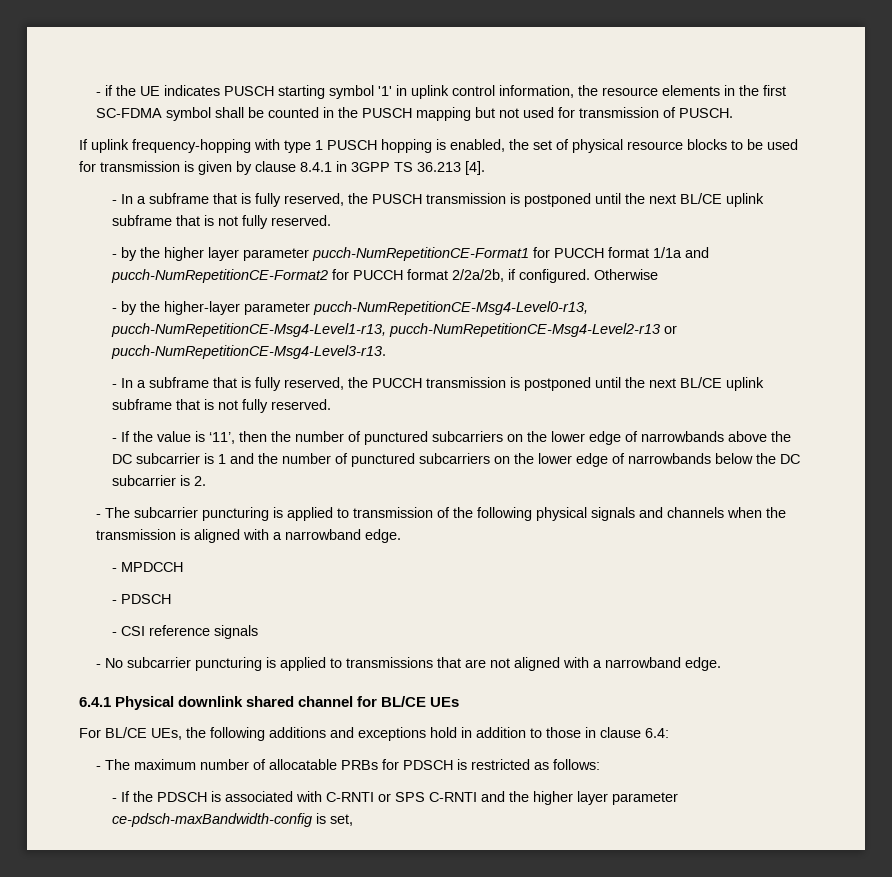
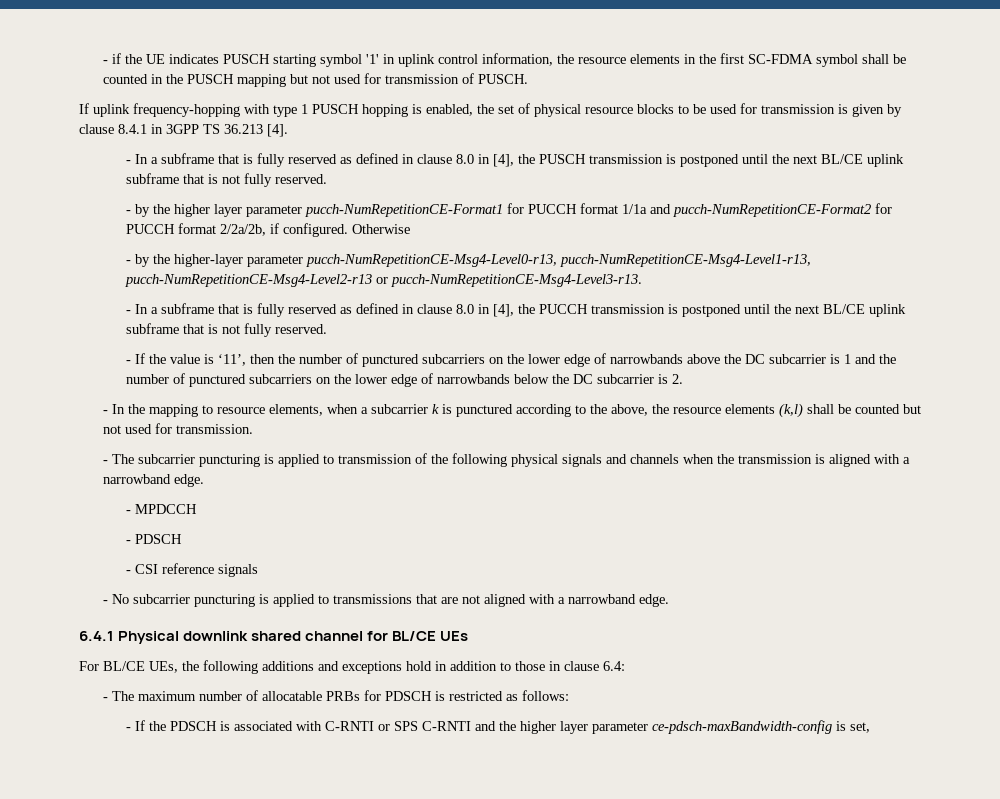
- - In a subframe that is fully reserved, the PUSCH transmission is postponed until the next BL/CE uplink subframe that is not fully reserved.
+ - In a subframe that is fully reserved as defined in clause 8.0 in [4], the PUSCH transmission is postponed until the next BL/CE uplink subframe that is not fully reserved.
- - In a subframe that is fully reserved, the PUCCH transmission is postponed until the next BL/CE uplink subframe that is not fully reserved.
+ - In a subframe that is fully reserved as defined in clause 8.0 in [4], the PUCCH transmission is postponed until the next BL/CE uplink subframe that is not fully reserved.
+ - In the mapping to resource elements, when a subcarrier k is punctured according to the above, the resource elements (k,l) shall be counted but not used for transmission.

